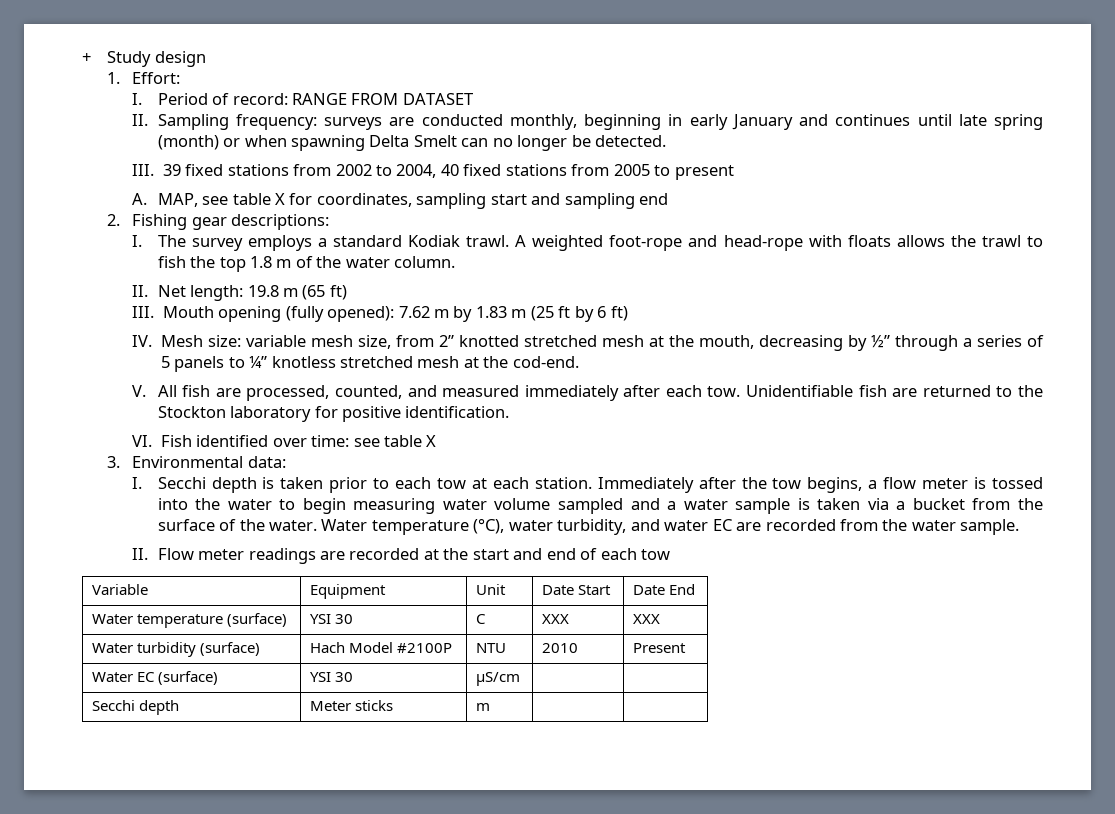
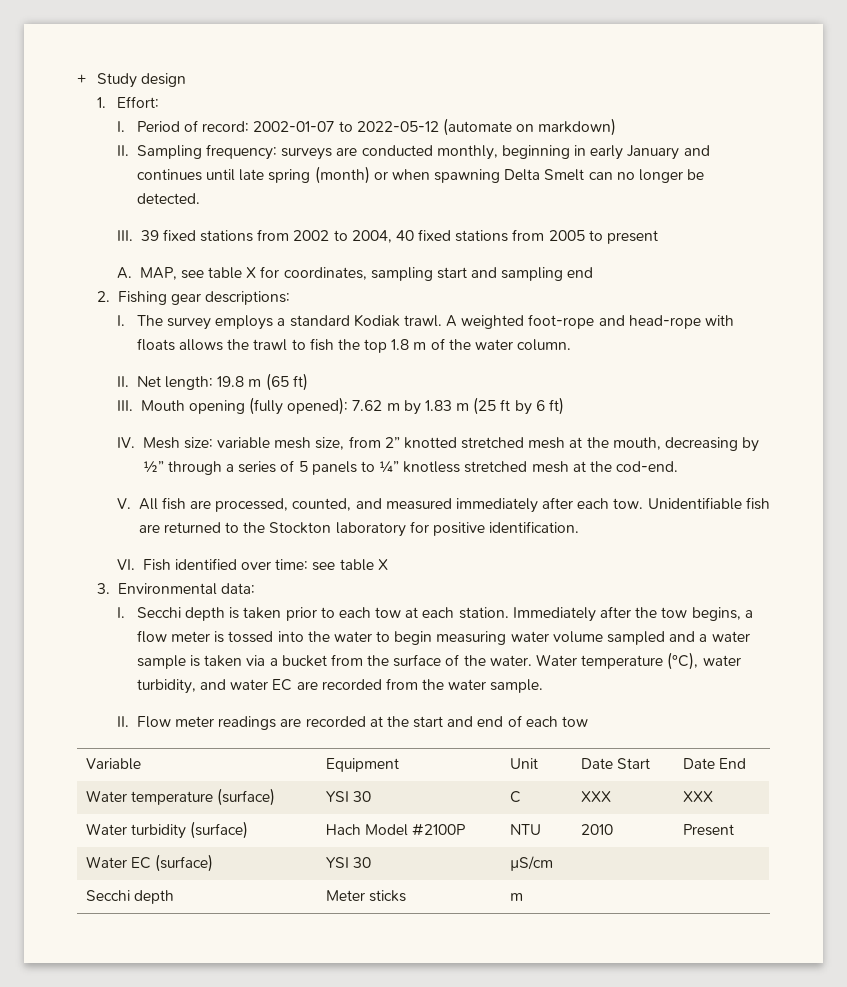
- I. Period of record: RANGE FROM DATASET
+ I. Period of record: 2002-01-07 to 2022-05-12 (automate on markdown)

